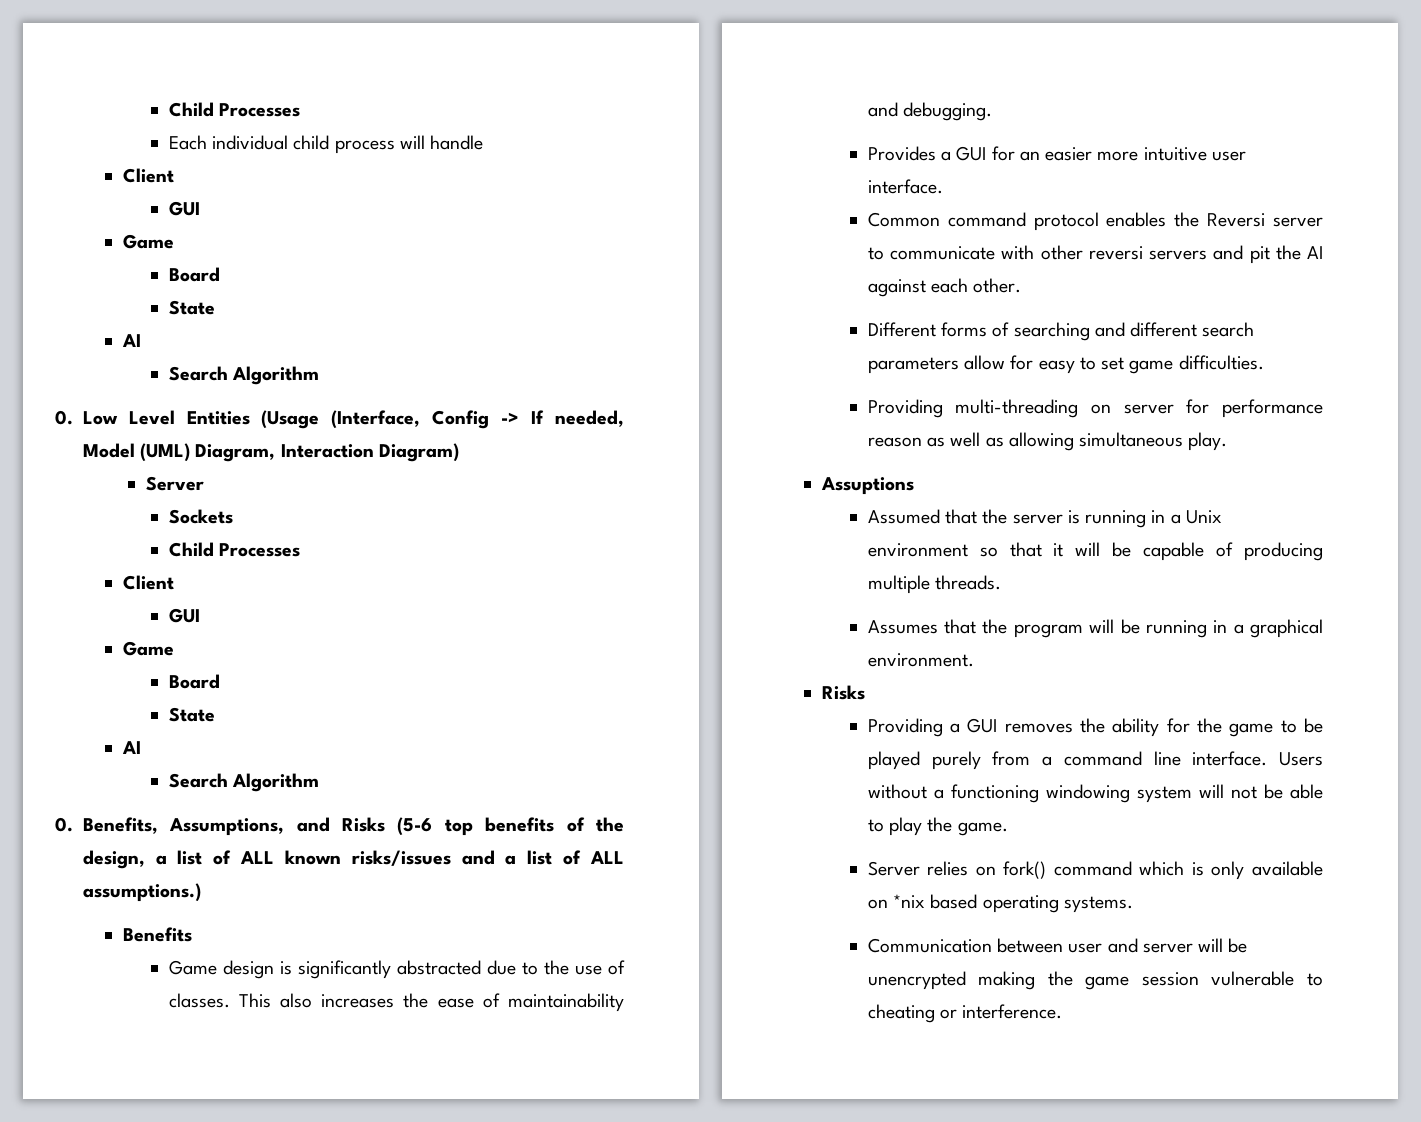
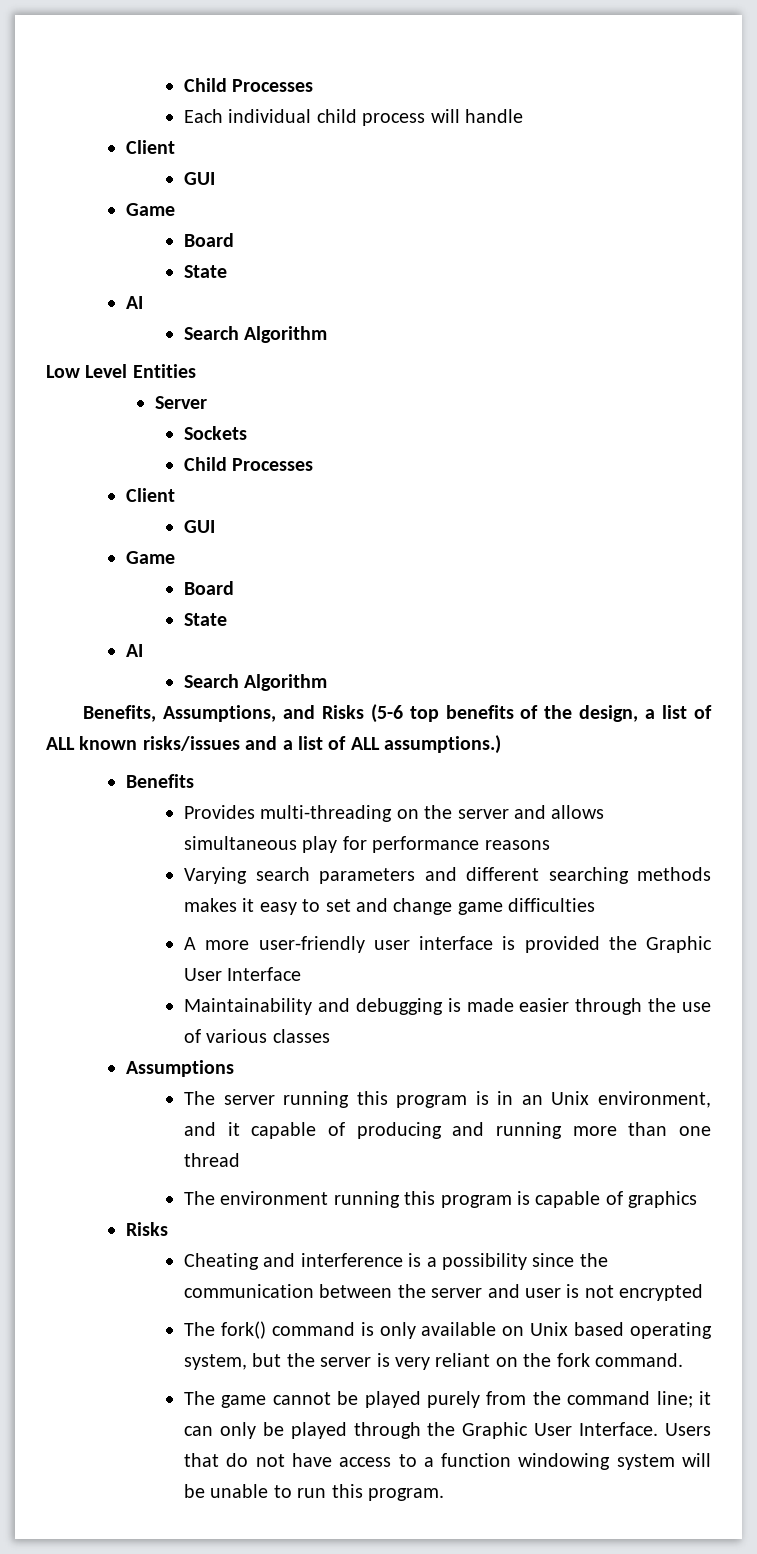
- 0. Low Level Entities (Usage (Interface, Config -> If needed, Model (UML) Diagram, Interaction Diagram)
+ Low Level Entities
- 0. Benefits, Assumptions, and Risks (5-6 top benefits of the design, a list of ALL known risks/issues and a list of ALL assumptions.)
+ Benefits, Assumptions, and Risks (5-6 top benefits of the design, a list of ALL known risks/issues and a list of ALL assumptions.)
- Game design is significantly abstracted due to the use of classes. This also increases the ease of maintainability and debugging.
- Provides a GUI for an easier more intuitive user interface.
- Common command protocol enables the Reversi server to communicate with other reversi servers and pit the AI against each other.
- Different forms of searching and different search parameters allow for easy to set game difficulties.
- Providing multi-threading on server for performance reason as well as allowing simultaneous play.
- Assuptions
- Assumed that the server is running in a Unix environment so that it will be capable of producing multiple threads.
- Assumes that the program will be running in a graphical environment.
+ Provides multi-threading on the server and allows simultaneous play for performance reasons
+ Varying search parameters and different searching methods makes it easy to set and change game difficulties
+ A more user-friendly user interface is provided the Graphic User Interface
+ Maintainability and debugging is made easier through the use of various classes
+ Assumptions
+ The server running this program is in an Unix environment, and it capable of producing and running more than one thread
+ The environment running this program is capable of graphics
  Risks
- Providing a GUI removes the ability for the game to be played purely from a command line interface. Users without a functioning windowing system will not be able to play the game.
- Server relies on fork() command which is only available on *nix based operating systems.
- Communication between user and server will be unencrypted making the game session vulnerable to cheating or interference.
+ Cheating and interference is a possibility since the communication between the server and user is not encrypted
+ The fork() command is only available on Unix based operating system, but the server is very reliant on the fork command.
+ The game cannot be played purely from the command line; it can only be played through the Graphic User Interface. Users that do not have access to a function windowing system will be unable to run this program.

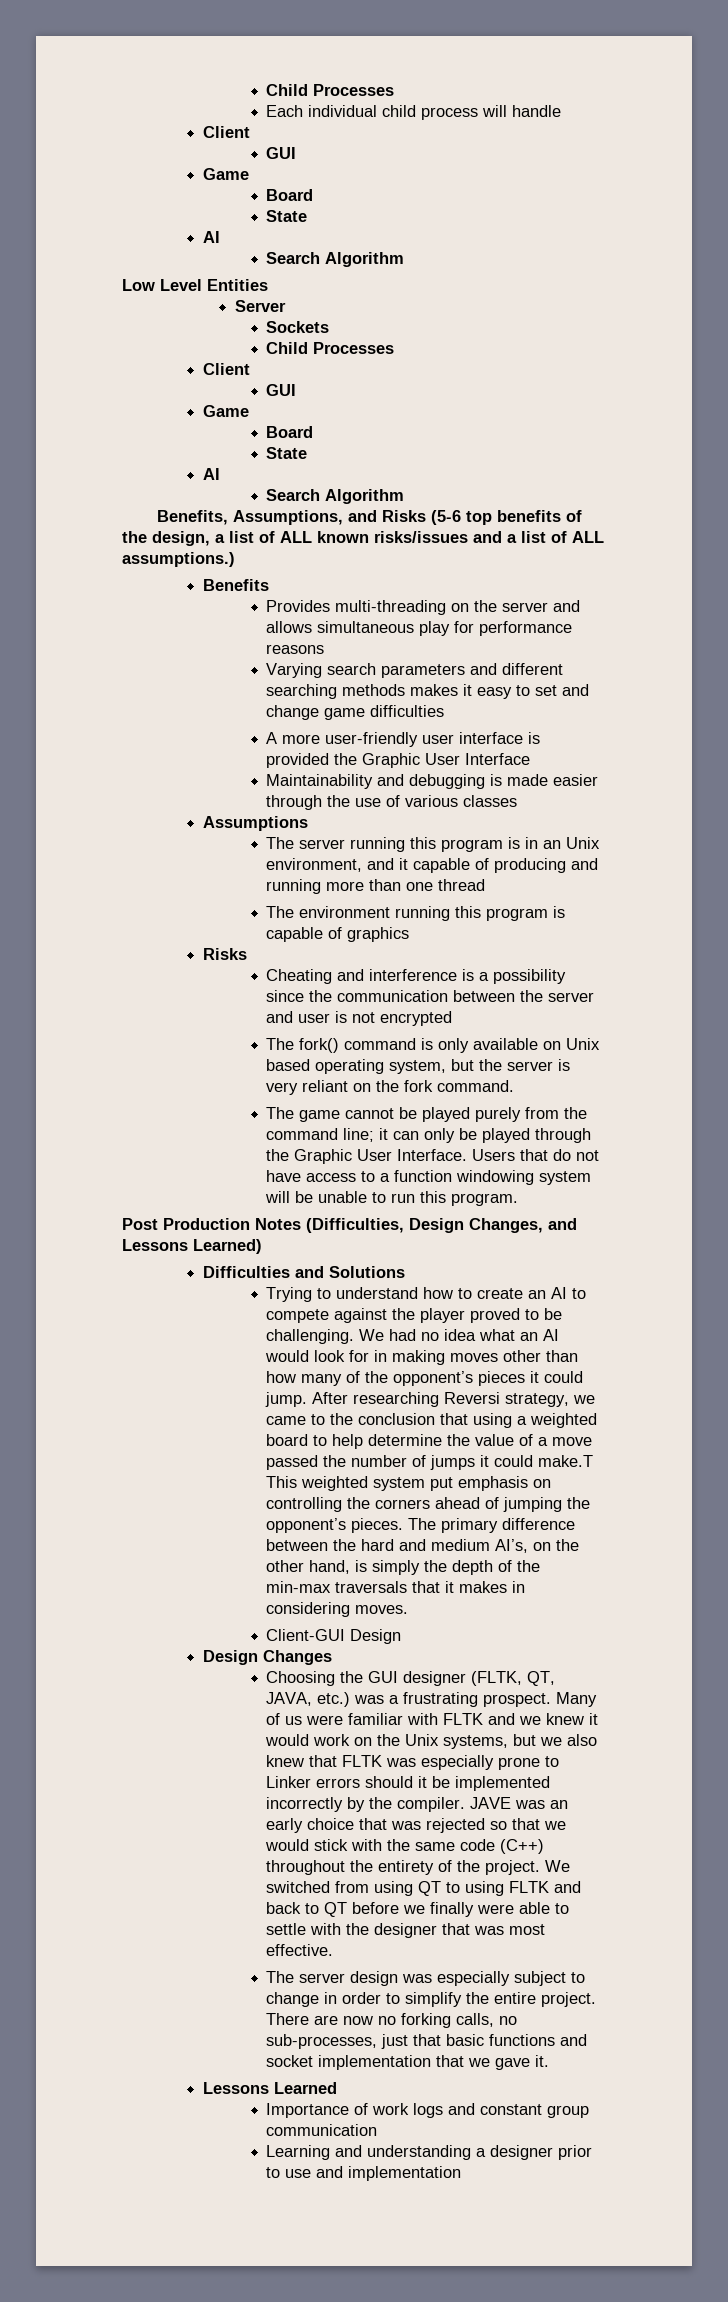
+ Post Production Notes (Difficulties, Design Changes, and Lessons Learned)
+ Difficulties and Solutions
+ Trying to understand how to create an AI to compete against the player proved to be challenging. We had no idea what an AI would look for in making moves other than how many of the opponent’s pieces it could jump. After researching Reversi strategy, we came to the conclusion that using a weighted board to help determine the value of a move passed the number of jumps it could make.T This weighted system put emphasis on controlling the corners ahead of jumping the opponent’s pieces. The primary difference between the hard and medium AI’s, on the other hand, is simply the depth of the min-max traversals that it makes in considering moves.
+ Client-GUI Design
+ Design Changes
+ Choosing the GUI designer (FLTK, QT, JAVA, etc.) was a frustrating prospect. Many of us were familiar with FLTK and we knew it would work on the Unix systems, but we also knew that FLTK was especially prone to Linker errors should it be implemented incorrectly by the compiler. JAVE was an early choice that was rejected so that we would stick with the same code (C++) throughout the entirety of the project. We switched from using QT to using FLTK and back to QT before we finally were able to settle with the designer that was most effective.
+ The server design was especially subject to change in order to simplify the entire project. There are now no forking calls, no sub-processes, just that basic functions and socket implementation that we gave it.
+ Lessons Learned
+ Importance of work logs and constant group communication
+ Learning and understanding a designer prior to use and implementation

